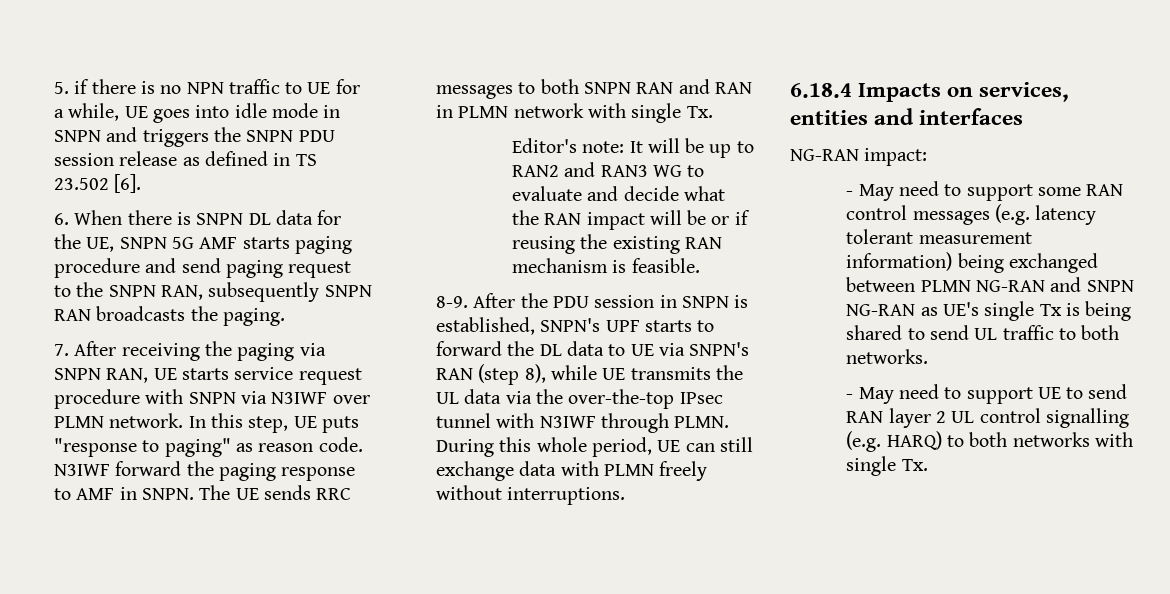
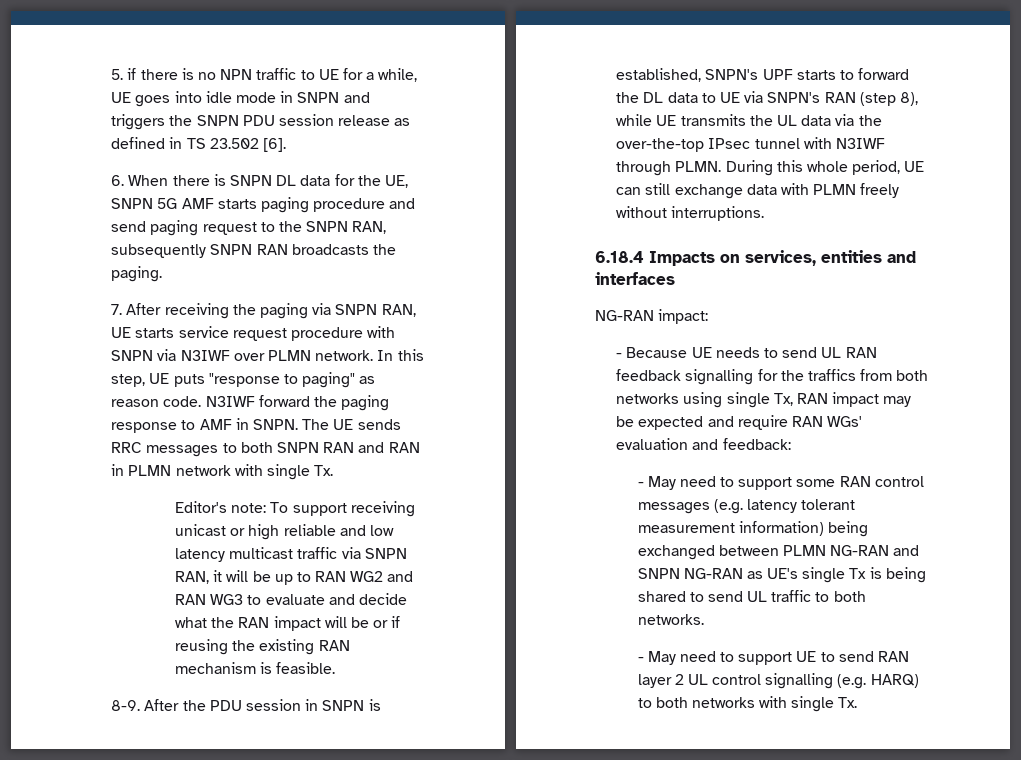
- Editor's note: It will be up to RAN2 and RAN3 WG to evaluate and decide what the RAN impact will be or if reusing the existing RAN mechanism is feasible.
+ Editor's note: To support receiving unicast or high reliable and low latency multicast traffic via SNPN RAN, it will be up to RAN WG2 and RAN WG3 to evaluate and decide what the RAN impact will be or if reusing the existing RAN mechanism is feasible.
+ - Because UE needs to send UL RAN feedback signalling for the traffics from both networks using single Tx, RAN impact may be expected and require RAN WGs' evaluation and feedback:

